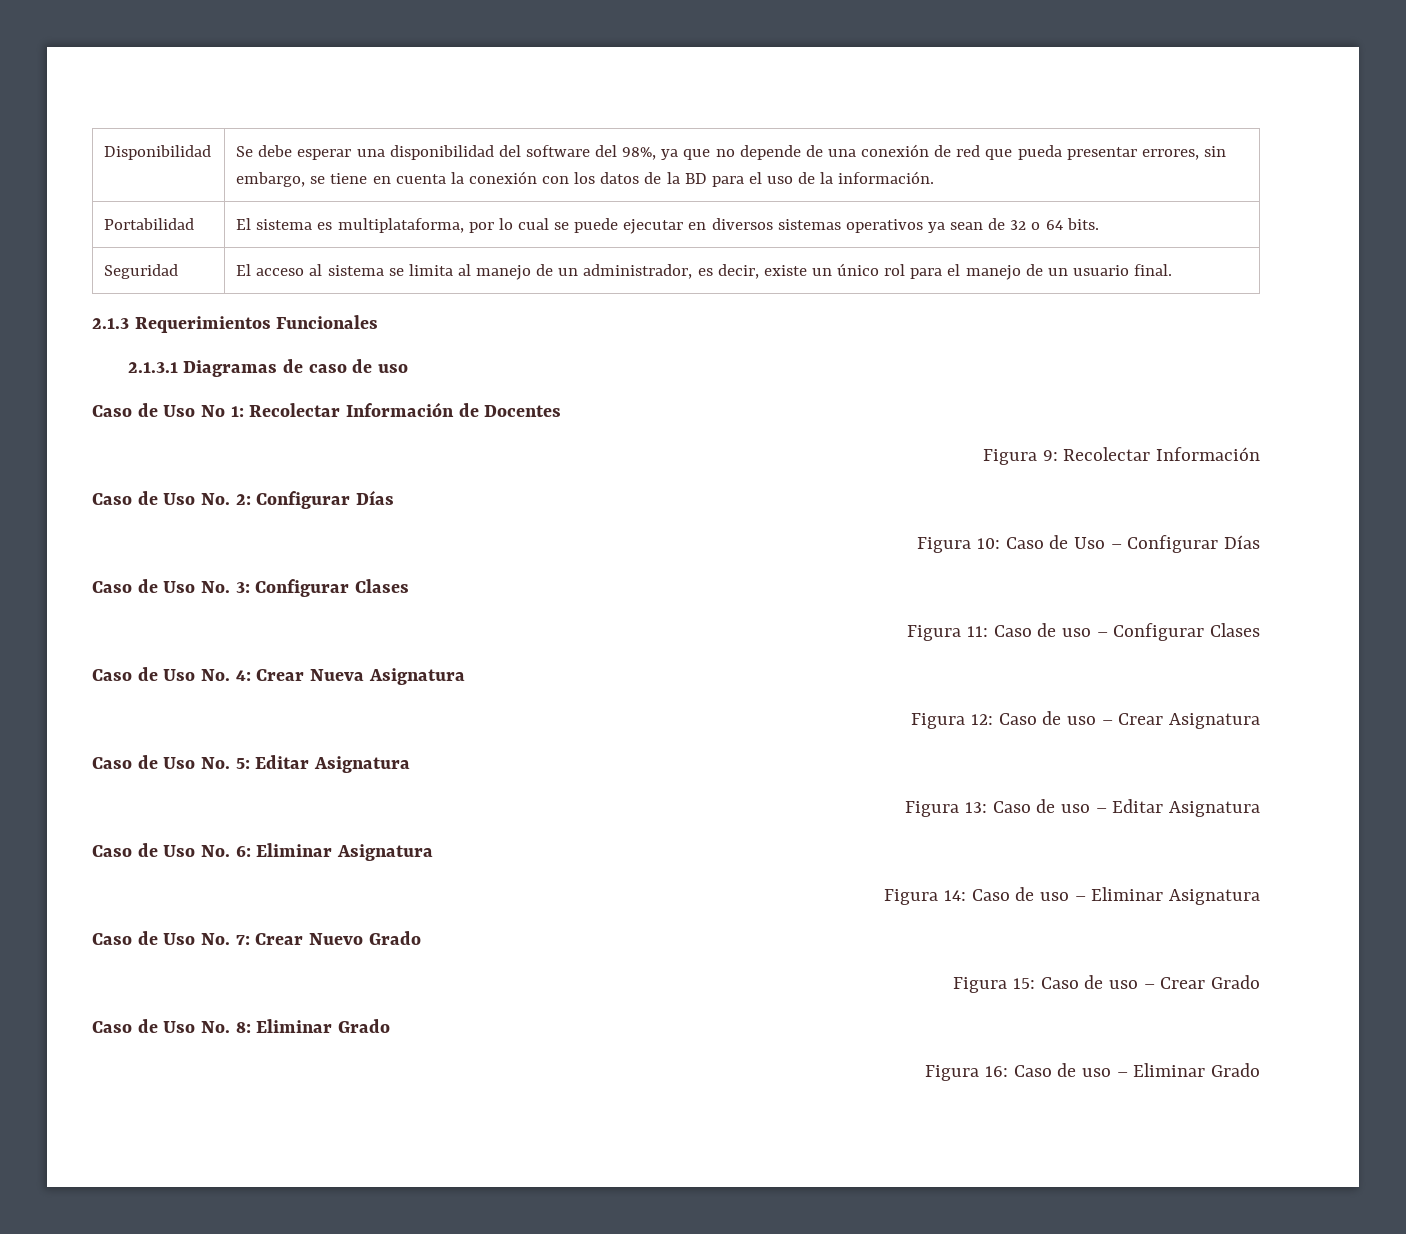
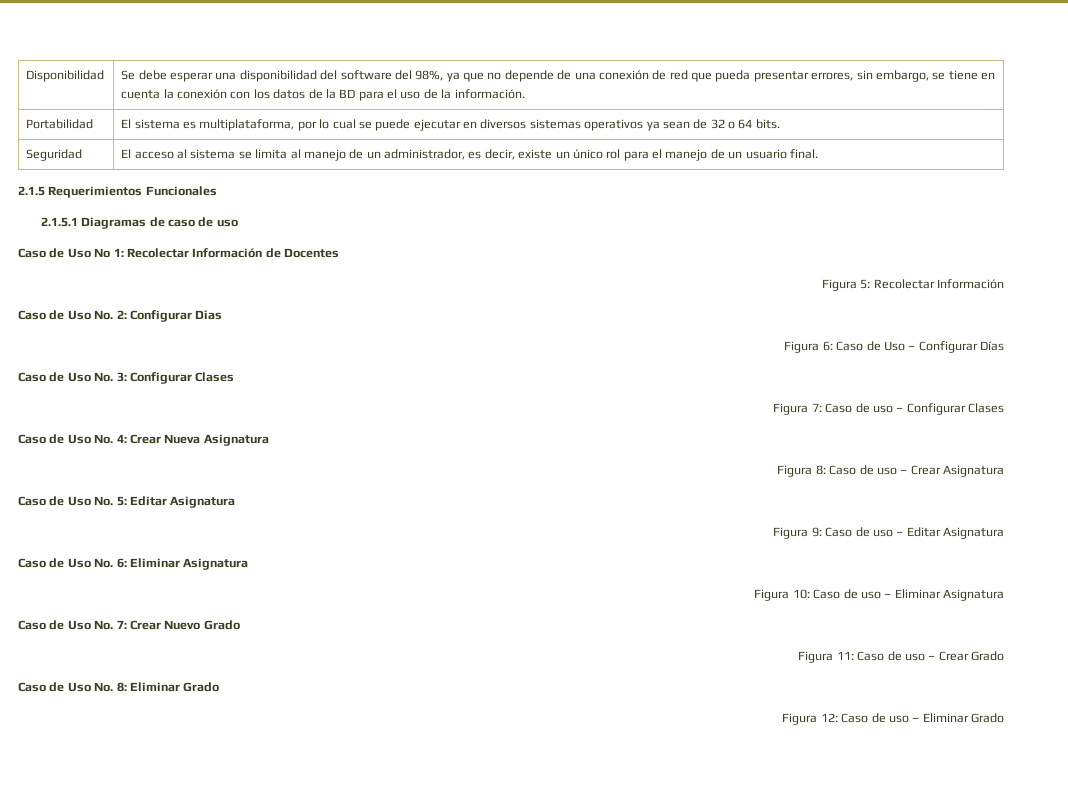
- 2.1.3 Requerimientos Funcionales
+ 2.1.5 Requerimientos Funcionales
- 2.1.3.1 Diagramas de caso de uso
+ 2.1.5.1 Diagramas de caso de uso
- Figura 9: Recolectar Información
+ Figura 5: Recolectar Información
- Figura 10: Caso de Uso – Configurar Días
+ Figura 6: Caso de Uso – Configurar Días
- Figura 11: Caso de uso – Configurar Clases
+ Figura 7: Caso de uso – Configurar Clases
- Figura 12: Caso de uso – Crear Asignatura
+ Figura 8: Caso de uso – Crear Asignatura
- Figura 13: Caso de uso – Editar Asignatura
+ Figura 9: Caso de uso – Editar Asignatura
- Figura 14: Caso de uso – Eliminar Asignatura
+ Figura 10: Caso de uso – Eliminar Asignatura
- Figura 15: Caso de uso – Crear Grado
+ Figura 11: Caso de uso – Crear Grado
- Figura 16: Caso de uso – Eliminar Grado
+ Figura 12: Caso de uso – Eliminar Grado

